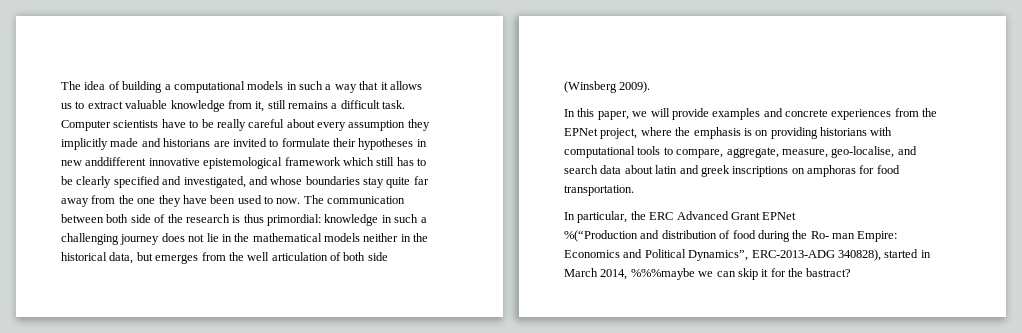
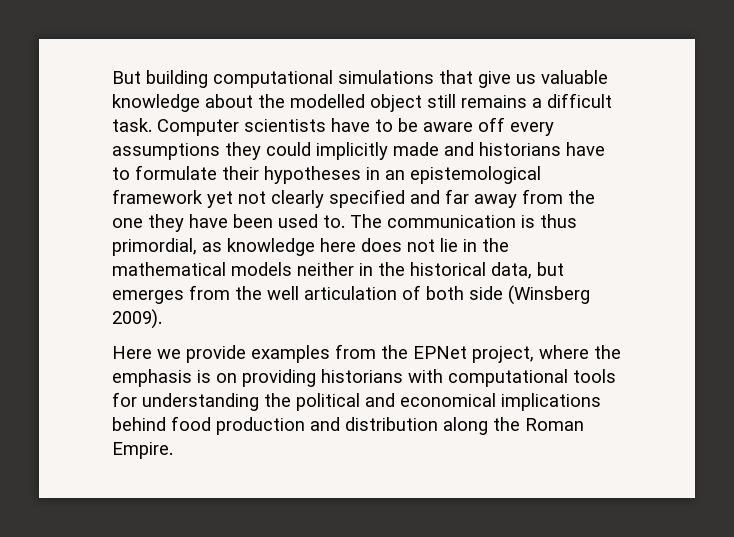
- The idea of building a computational models in such a way that it allows us to extract valuable knowledge from it, still remains a difficult task.
+ But building computational simulations that give us valuable knowledge about the modelled object still remains a difficult task.
- Computer scientists have to be really careful about every assumption they implicitly made and historians are invited to formulate their hypotheses in new anddifferent innovative epistemological framework which still has to be clearly specified and investigated, and whose boundaries stay quite far away from the one they have been used to now. The communication between both side of the research is thus primordial: knowledge in such a challenging journey does not lie in the mathematical models neither in the historical data, but emerges from the well articulation of both side (Winsberg 2009).
+ Computer scientists have to be aware off every assumptions they could implicitly made and historians have to formulate their hypotheses in an epistemological framework yet not clearly specified and far away from the one they have been used to. The communication is thus primordial, as knowledge here does not lie in the mathematical models neither in the historical data, but emerges from the well articulation of both side (Winsberg 2009).
- In this paper, we will provide examples and concrete experiences from the EPNet project, where the emphasis is on providing historians with computational tools to compare, aggregate, measure, geo-localise, and search data about latin and greek inscriptions on amphoras for food transportation.
- In particular, the ERC Advanced Grant EPNet
- %(“Production and distribution of food during the Ro- man Empire: Economics and Political Dynamics”, ERC-2013-ADG 340828), started in March 2014, %%%maybe we can skip it for the bastract?
+ Here we provide examples from the EPNet project, where the emphasis is on providing historians with computational tools for understanding the political and economical implications behind food production and distribution along the Roman Empire.

